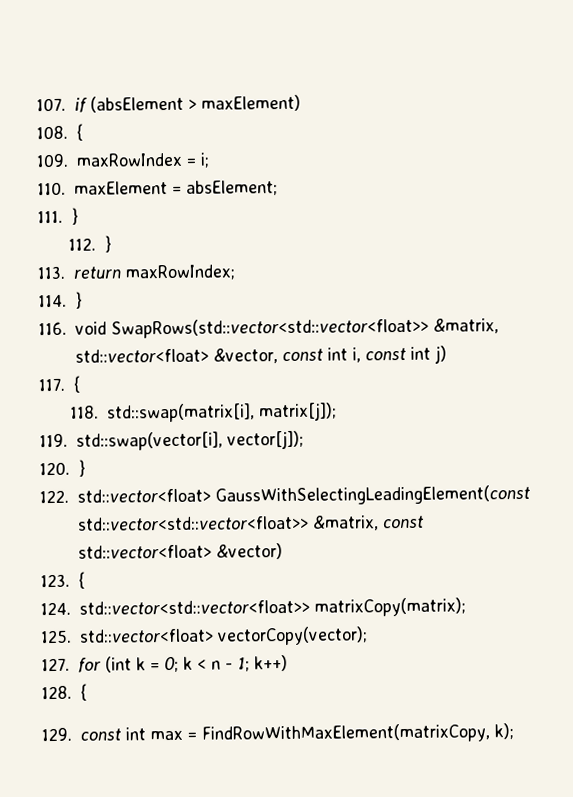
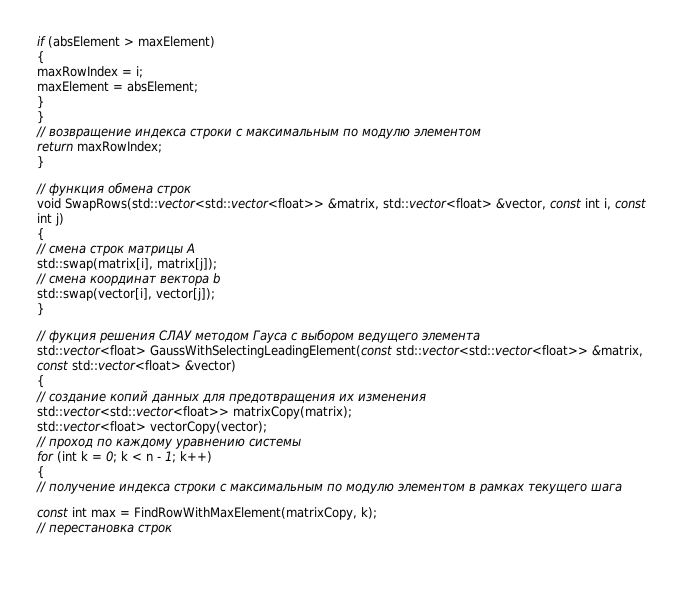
- 107. if (absElement > maxElement)
- 108. {
- 109. maxRowIndex = i;
+ if (absElement > maxElement)
+ {
+ maxRowIndex = i;
- 110. maxElement = absElement;
- 111. }
- 112. }
- 113. return maxRowIndex;
- 114. }
- 116. void SwapRows(std::vector<std::vector<float>> &matrix, std::vector<float> &vector, const int i, const int j)
- 117. {
- 118. std::swap(matrix[i], matrix[j]);
- 119. std::swap(vector[i], vector[j]);
- 120. }
- 122. std::vector<float> GaussWithSelectingLeadingElement(const std::vector<std::vector<float>> &matrix, const std::vector<float> &vector)
- 123. {
- 124. std::vector<std::vector<float>> matrixCopy(matrix);
+ maxElement = absElement;
+ }
+ }
+ // возвращение индекса строки с максимальным по модулю элементом
+ return maxRowIndex;
+ }
+ // функция обмена строк
+ void SwapRows(std::vector<std::vector<float>> &matrix, std::vector<float> &vector, const int i, const int j)
+ {
+ // смена строк матрицы A
+ std::swap(matrix[i], matrix[j]);
+ // смена координат вектора b
+ std::swap(vector[i], vector[j]);
+ }
+ // фукция решения СЛАУ методом Гауса с выбором ведущего элемента
+ std::vector<float> GaussWithSelectingLeadingElement(const std::vector<std::vector<float>> &matrix, const std::vector<float> &vector)
+ {
+ // создание копий данных для предотвращения их изменения
+ std::vector<std::vector<float>> matrixCopy(matrix);
- 125. std::vector<float> vectorCopy(vector);
+ std::vector<float> vectorCopy(vector);
- 127. for (int k = 0; k < n - 1; k++)
- 128. {
- 129. const int max = FindRowWithMaxElement(matrixCopy, k);
+ // проход по каждому уравнению системы
+ for (int k = 0; k < n - 1; k++)
+ {
+ // получение индекса строки с максимальным по модулю элементом в рамках текущего шага
+ const int max = FindRowWithMaxElement(matrixCopy, k);
+ // перестановка строк

